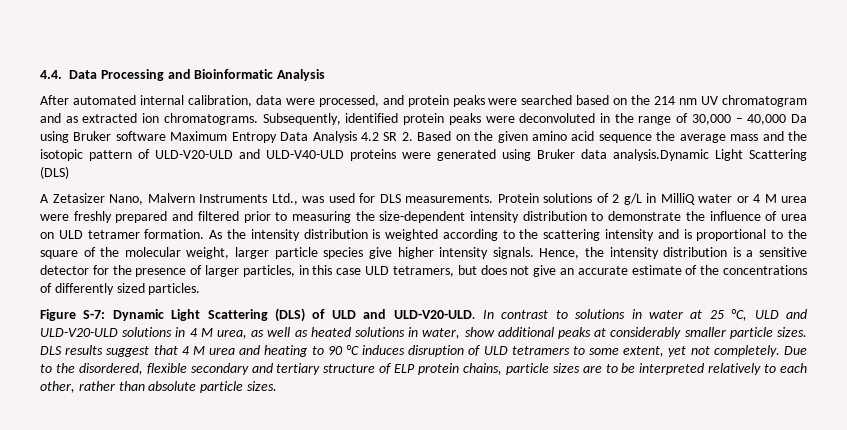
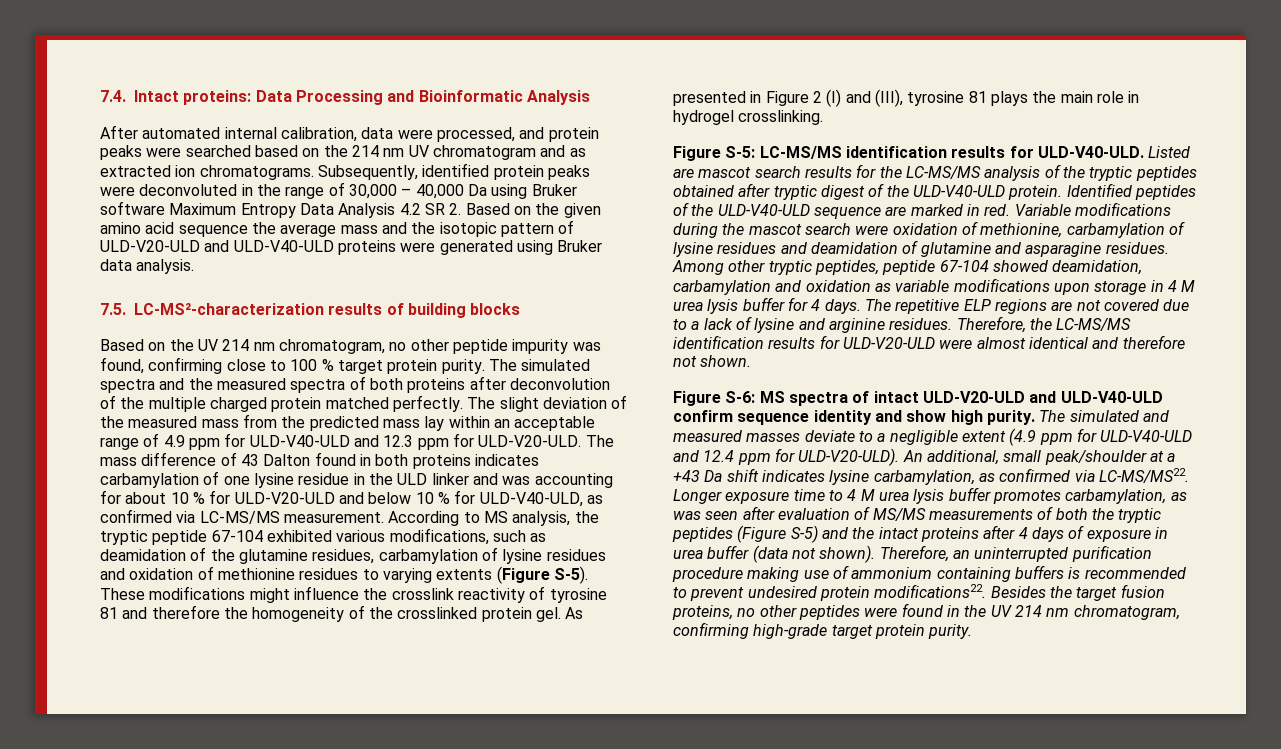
- 4.4. Data Processing and Bioinformatic Analysis
+ 7.4. Intact proteins: Data Processing and Bioinformatic Analysis
- Subsequently, identified protein peaks were deconvoluted in the range of 30,000 – 40,000 Da using Bruker software Maximum Entropy Data Analysis 4.2 SR 2. Based on the given amino acid sequence the average mass and the isotopic pattern of ULD-V20-ULD and ULD-V40-ULD proteins were generated using Bruker data analysis.Dynamic Light Scattering (DLS)
- A Zetasizer Nano, Malvern Instruments Ltd., was used for DLS measurements. Protein solutions of 2 g/L in MilliQ water or 4 M urea were freshly prepared and filtered prior to measuring the size-dependent intensity distribution to demonstrate the influence of urea on ULD tetramer formation. As the intensity distribution is weighted according to the scattering intensity and is proportional to the square of the molecular weight, larger particle species give higher intensity signals. Hence, the intensity distribution is a sensitive detector for the presence of larger particles, in this case ULD tetramers, but does not give an accurate estimate of the concentrations of differently sized particles.
- Figure S-7: Dynamic Light Scattering (DLS) of ULD and ULD-V20-ULD. In contrast to solutions in water at 25 °C, ULD and ULD-V20-ULD solutions in 4 M urea, as well as heated solutions in water, show additional peaks at considerably smaller particle sizes. DLS results suggest that 4 M urea and heating to 90 °C induces disruption of ULD tetramers to some extent, yet not completely. Due to the disordered, flexible secondary and tertiary structure of ELP protein chains, particle sizes are to be interpreted relatively to each other, rather than absolute particle sizes.
+ Subsequently, identified protein peaks were deconvoluted in the range of 30,000 – 40,000 Da using Bruker software Maximum Entropy Data Analysis 4.2 SR 2. Based on the given amino acid sequence the average mass and the isotopic pattern of ULD-V20-ULD and ULD-V40-ULD proteins were generated using Bruker data analysis.
+ 7.5. LC-MS²-characterization results of building blocks
+ Based on the UV 214 nm chromatogram, no other peptide impurity was found, confirming close to 100 % target protein purity. The simulated spectra and the measured spectra of both proteins after deconvolution of the multiple charged protein matched perfectly. The slight deviation of the measured mass from the predicted mass lay within an acceptable range of 4.9 ppm for ULD-V40-ULD and 12.3 ppm for ULD-V20-ULD. The mass difference of 43 Dalton found in both proteins indicates carbamylation of one lysine residue in the ULD linker and was accounting for about 10 % for ULD-V20-ULD and below 10 % for ULD-V40-ULD, as confirmed via LC-MS/MS measurement. According to MS analysis, the tryptic peptide 67-104 exhibited various modifications, such as deamidation of the glutamine residues, carbamylation of lysine residues and oxidation of methionine residues to varying extents (Figure S-5). These modifications might influence the crosslink reactivity of tyrosine 81 and therefore the homogeneity of the crosslinked protein gel. As presented in Figure 2 (I) and (III), tyrosine 81 plays the main role in hydrogel crosslinking.
+ Figure S-5: LC-MS/MS identification results for ULD-V40-ULD. Listed are mascot search results for the LC-MS/MS analysis of the tryptic peptides obtained after tryptic digest of the ULD-V40-ULD protein. Identified peptides of the ULD-V40-ULD sequence are marked in red. Variable modifications during the mascot search were oxidation of methionine, carbamylation of lysine residues and deamidation of glutamine and asparagine residues. Among other tryptic peptides, peptide 67-104 showed deamidation, carbamylation and oxidation as variable modifications upon storage in 4 M urea lysis buffer for 4 days. The repetitive ELP regions are not covered due to a lack of lysine and arginine residues. Therefore, the LC-MS/MS identification results for ULD-V20-ULD were almost identical and therefore not shown.
+ Figure S-6: MS spectra of intact ULD-V20-ULD and ULD-V40-ULD confirm sequence identity and show high purity. The simulated and measured masses deviate to a negligible extent (4.9 ppm for ULD-V40-ULD and 12.4 ppm for ULD-V20-ULD). An additional, small peak/shoulder at a +43 Da shift indicates lysine carbamylation, as confirmed via LC-MS/MS22. Longer exposure time to 4 M urea lysis buffer promotes carbamylation, as was seen after evaluation of MS/MS measurements of both the tryptic peptides (Figure S-5) and the intact proteins after 4 days of exposure in urea buffer (data not shown). Therefore, an uninterrupted purification procedure making use of ammonium containing buffers is recommended to prevent undesired protein modifications22. Besides the target fusion proteins, no other peptides were found in the UV 214 nm chromatogram, confirming high-grade target protein purity.

